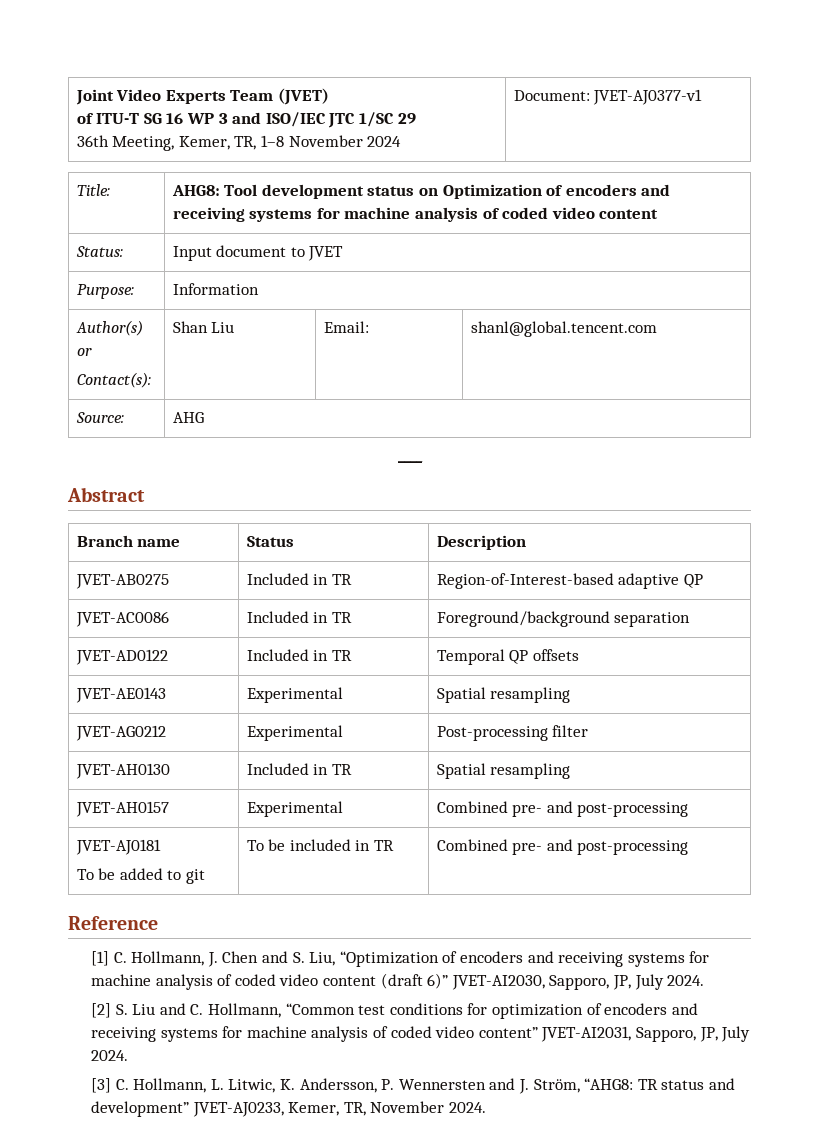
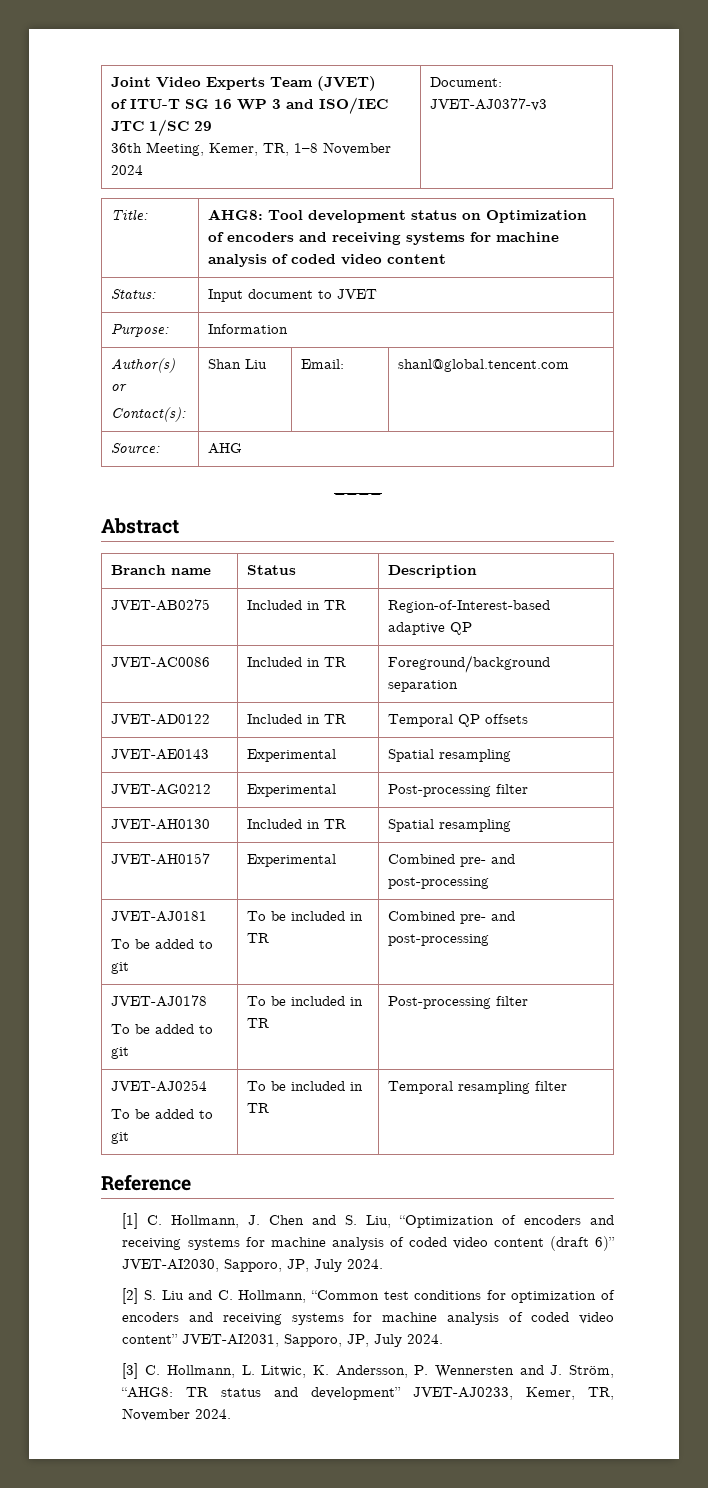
  Joint Video Experts Team (JVET)
  of ITU-T SG 16 WP 3 and ISO/IEC JTC 1/SC 29
- 36th Meeting, Kemer, TR, 1–8 November 2024 | Document: JVET-AJ0377-v1
+ 36th Meeting, Kemer, TR, 1–8 November 2024 | Document: JVET-AJ0377-v3
+ JVET-AJ0178
+ To be added to git | To be included in TR | Post-processing filter
+ JVET-AJ0254
+ To be added to git | To be included in TR | Temporal resampling filter

